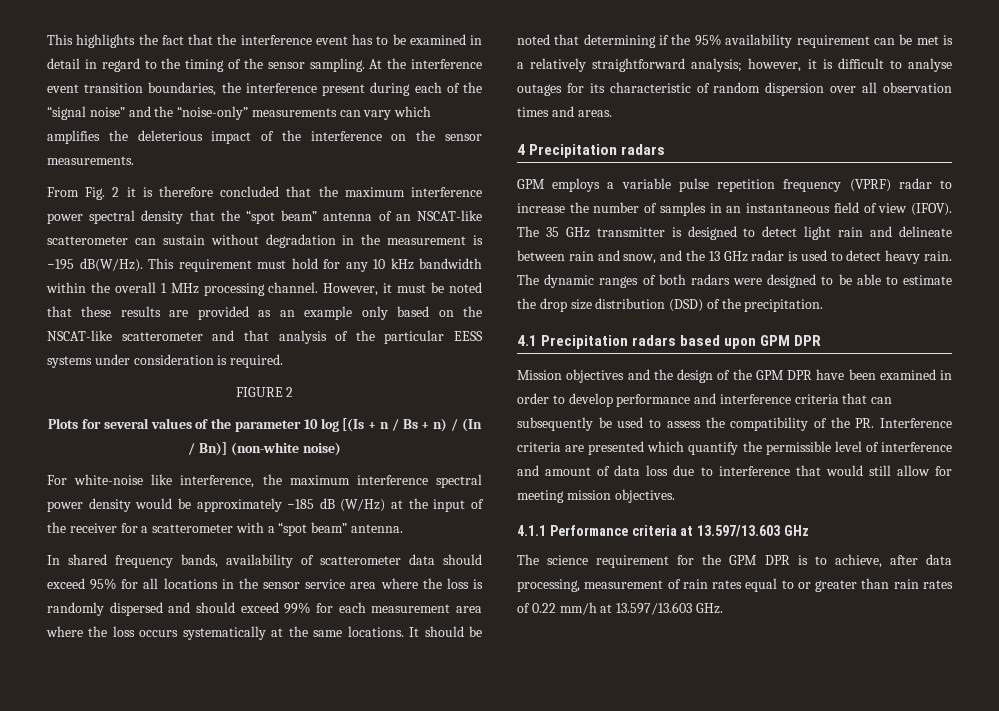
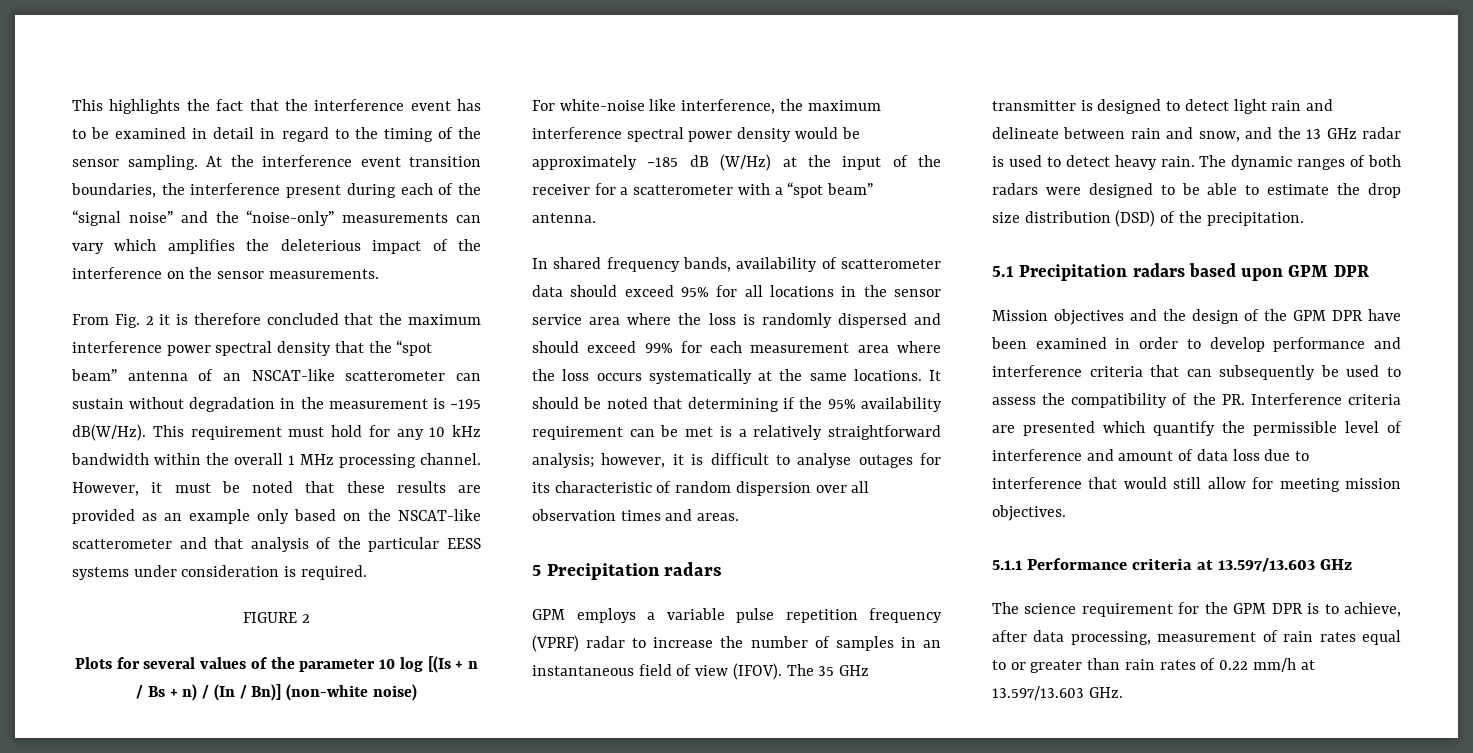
- 4 Precipitation radars
+ 5 Precipitation radars
- 4.1 Precipitation radars based upon GPM DPR
+ 5.1 Precipitation radars based upon GPM DPR
- 4.1.1 Performance criteria at 13.597/13.603 GHz
+ 5.1.1 Performance criteria at 13.597/13.603 GHz

